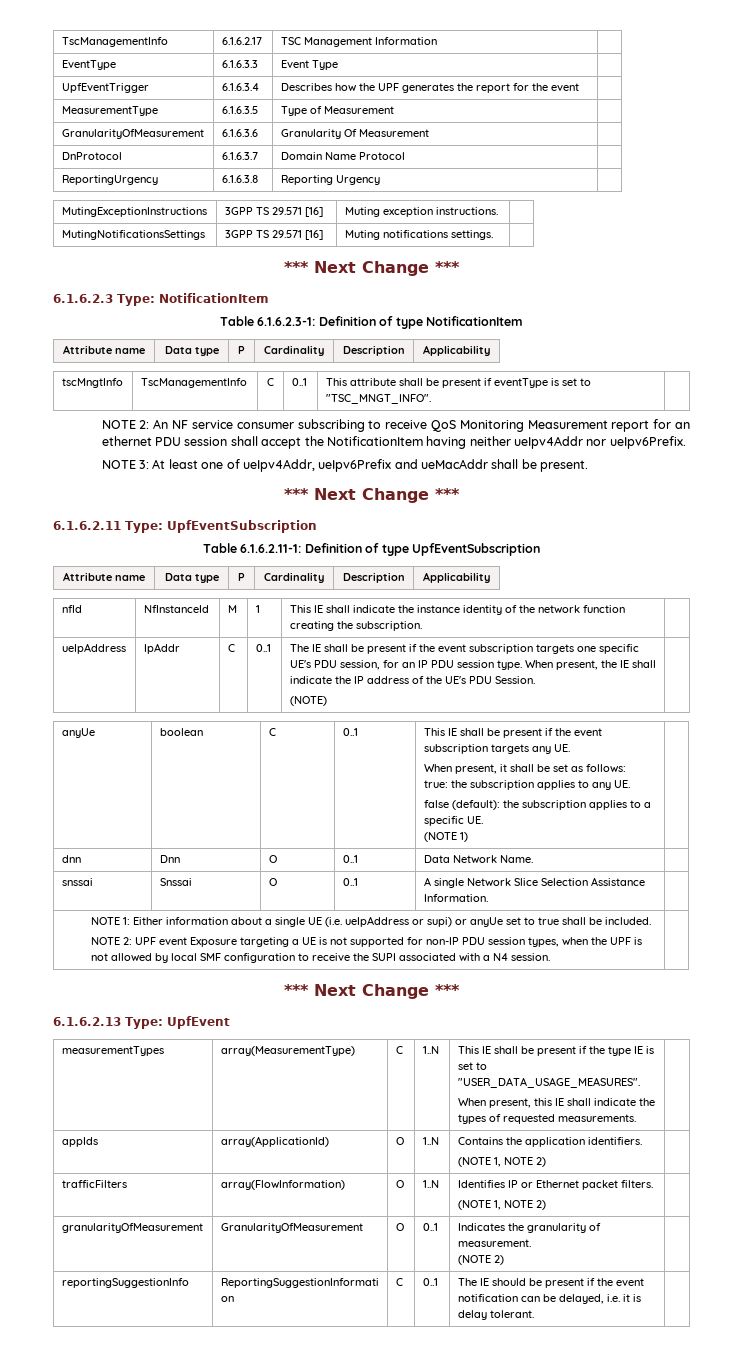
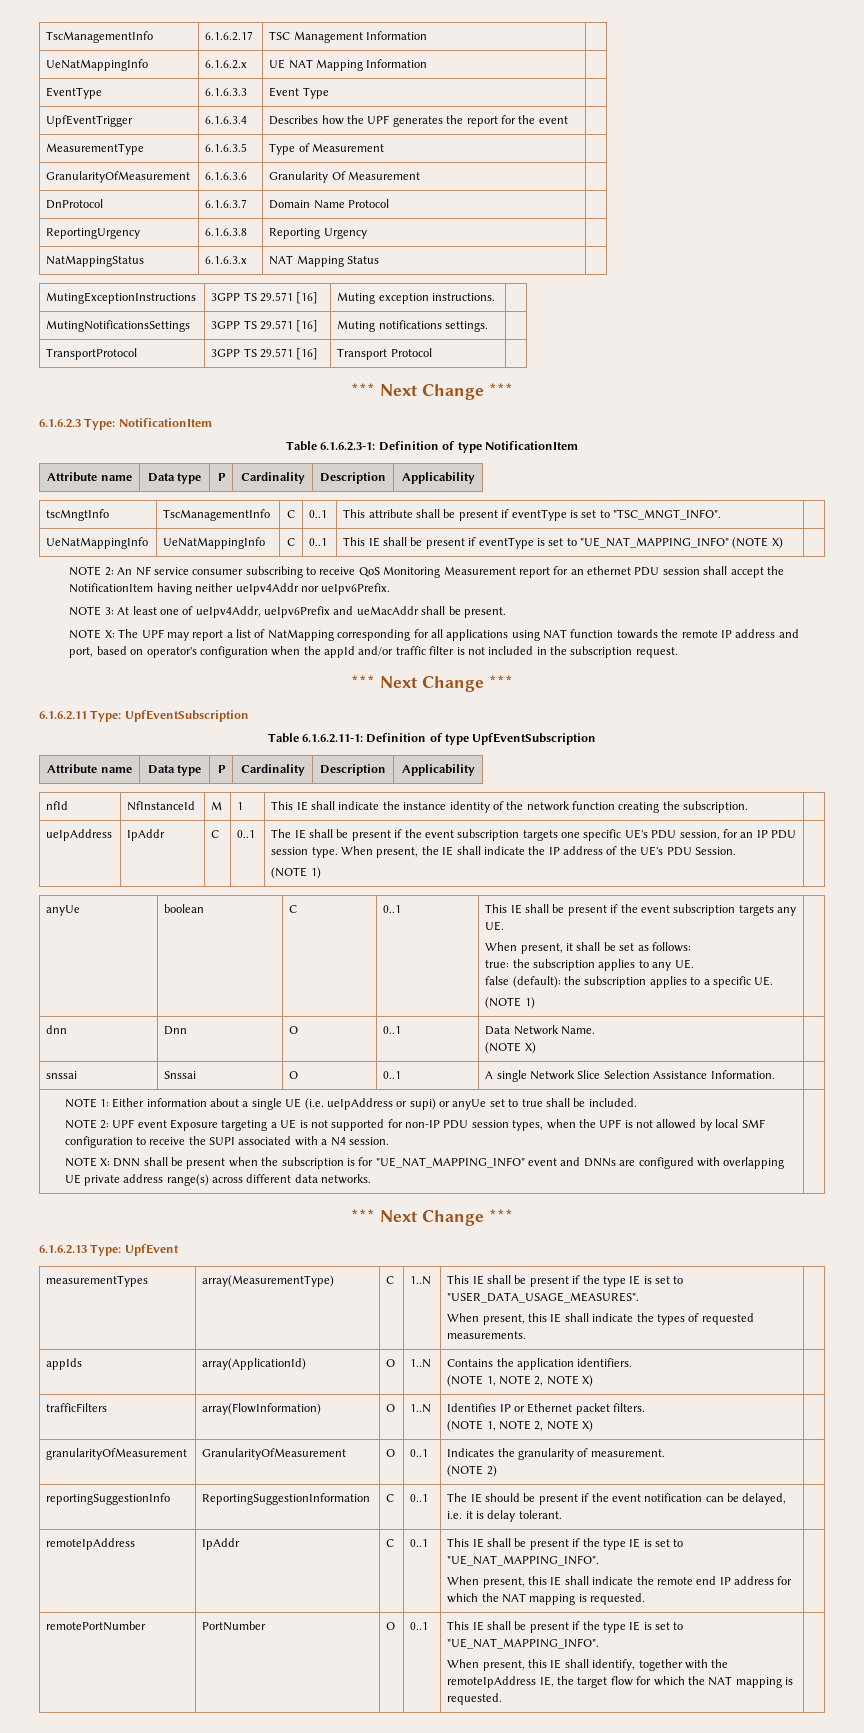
+ UeNatMappingInfo | 6.1.6.2.x | UE NAT Mapping Information |
+ NatMappingStatus | 6.1.6.3.x | NAT Mapping Status |
+ TransportProtocol | 3GPP TS 29.571 [16] | Transport Protocol |
+ UeNatMappingInfo | UeNatMappingInfo | C | 0..1 | This IE shall be present if eventType is set to "UE_NAT_MAPPING_INFO" (NOTE X) |
+ NOTE X: The UPF may report a list of NatMapping corresponding for all applications using NAT function towards the remote IP address and port, based on operator's configuration when the appId and/or traffic filter is not included in the subscription request.
  When present, the IE shall indicate the IP address of the UE's PDU Session.
- (NOTE)
+ (NOTE 1)
- dnn | Dnn | O | 0..1 | Data Network Name. |
+ dnn | Dnn | O | 0..1 | Data Network Name.
+ (NOTE X) |
+ NOTE X: DNN shall be present when the subscription is for "UE_NAT_MAPPING_INFO" event and DNNs are configured with overlapping UE private address range(s) across different data networks.
  appIds | array(ApplicationId) | O | 1..N | Contains the application identifiers.
- (NOTE 1, NOTE 2) |
+ (NOTE 1, NOTE 2, NOTE X) |
  trafficFilters | array(FlowInformation) | O | 1..N | Identifies IP or Ethernet packet filters.
- (NOTE 1, NOTE 2) |
+ (NOTE 1, NOTE 2, NOTE X) |
+ remoteIpAddress | IpAddr | C | 0..1 | This IE shall be present if the type IE is set to "UE_NAT_MAPPING_INFO".
+ When present, this IE shall indicate the remote end IP address for which the NAT mapping is requested. |
+ remotePortNumber | PortNumber | O | 0..1 | This IE shall be present if the type IE is set to "UE_NAT_MAPPING_INFO".
+ When present, this IE shall identify, together with the remoteIpAddress IE, the target flow for which the NAT mapping is requested. |

